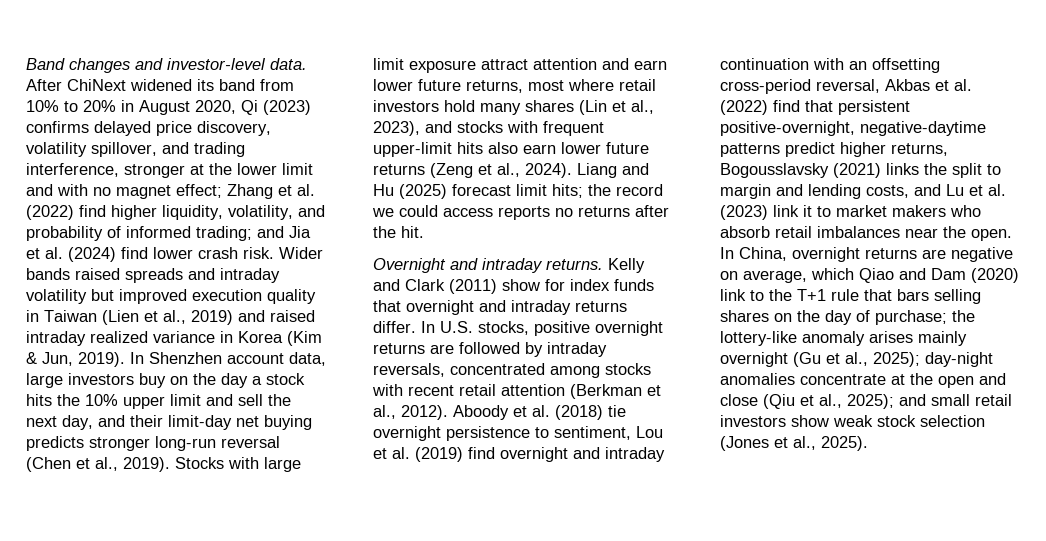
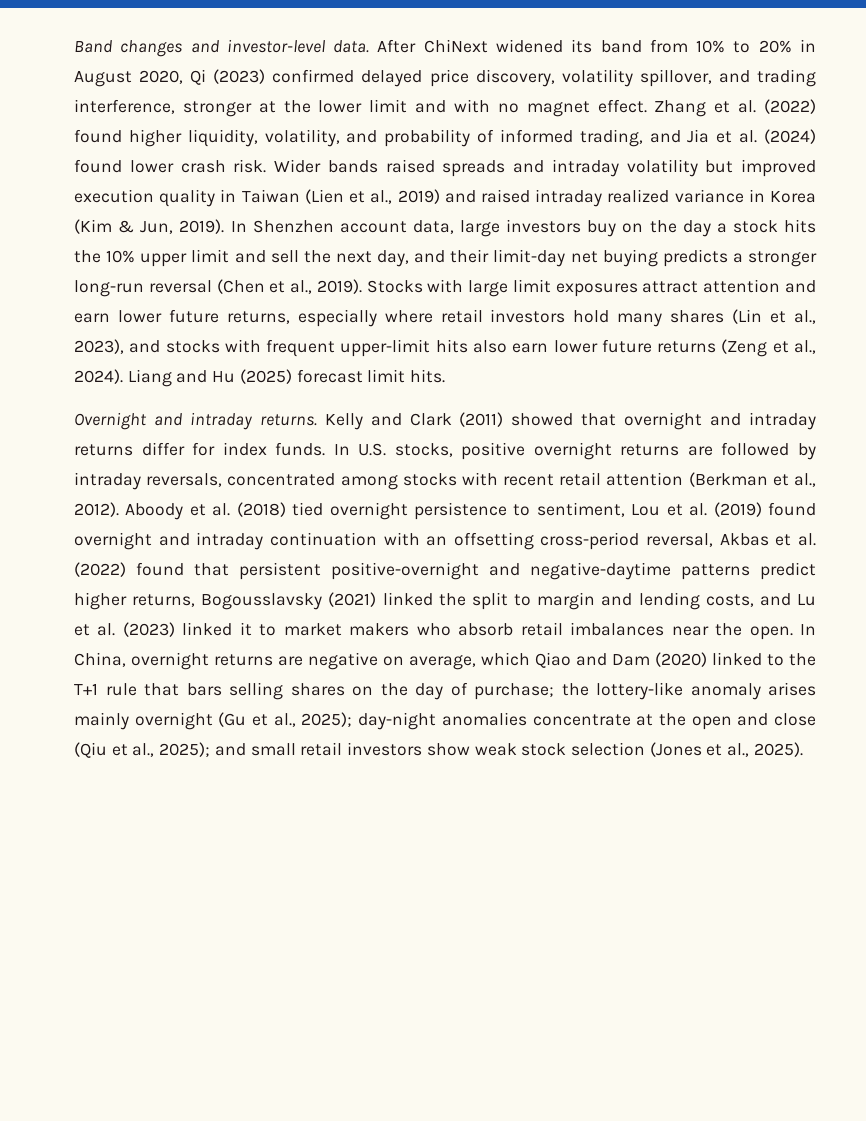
- After ChiNext widened its band from 10% to 20% in August 2020, Qi (2023) confirms delayed price discovery, volatility spillover, and trading interference, stronger at the lower limit and with no magnet effect; Zhang et al. (2022) find higher liquidity, volatility, and probability of informed trading; and Jia et al. (2024) find lower crash risk.
+ After ChiNext widened its band from 10% to 20% in August 2020, Qi (2023) confirmed delayed price discovery, volatility spillover, and trading interference, stronger at the lower limit and with no magnet effect. Zhang et al. (2022) found higher liquidity, volatility, and probability of informed trading, and Jia et al. (2024) found lower crash risk.
- In Shenzhen account data, large investors buy on the day a stock hits the 10% upper limit and sell the next day, and their limit-day net buying predicts stronger long-run reversal (Chen et al., 2019).
+ In Shenzhen account data, large investors buy on the day a stock hits the 10% upper limit and sell the next day, and their limit-day net buying predicts a stronger long-run reversal (Chen et al., 2019).
- Stocks with large limit exposure attract attention and earn lower future returns, most where retail investors hold many shares (Lin et al., 2023), and stocks with frequent upper-limit hits also earn lower future returns (Zeng et al., 2024).
+ Stocks with large limit exposures attract attention and earn lower future returns, especially where retail investors hold many shares (Lin et al., 2023), and stocks with frequent upper-limit hits also earn lower future returns (Zeng et al., 2024).
- Liang and Hu (2025) forecast limit hits; the record we could access reports no returns after the hit.
+ Liang and Hu (2025) forecast limit hits.
- Kelly and Clark (2011) show for index funds that overnight and intraday returns differ.
+ Kelly and Clark (2011) showed that overnight and intraday returns differ for index funds.
- Aboody et al. (2018) tie overnight persistence to sentiment, Lou et al. (2019) find overnight and intraday continuation with an offsetting cross-period reversal, Akbas et al. (2022) find that persistent positive-overnight, negative-daytime patterns predict higher returns, Bogousslavsky (2021) links the split to margin and lending costs, and Lu et al. (2023) link it to market makers who absorb retail imbalances near the open.
+ Aboody et al. (2018) tied overnight persistence to sentiment, Lou et al. (2019) found overnight and intraday continuation with an offsetting cross-period reversal, Akbas et al. (2022) found that persistent positive-overnight and negative-daytime patterns predict higher returns, Bogousslavsky (2021) linked the split to margin and lending costs, and Lu et al. (2023) linked it to market makers who absorb retail imbalances near the open.
- In China, overnight returns are negative on average, which Qiao and Dam (2020) link to the T+1 rule that bars selling shares on the day of purchase; the lottery-like anomaly arises mainly overnight (Gu et al., 2025); day-night anomalies concentrate at the open and close (Qiu et al., 2025); and small retail investors show weak stock selection (Jones et al., 2025).
+ In China, overnight returns are negative on average, which Qiao and Dam (2020) linked to the T+1 rule that bars selling shares on the day of purchase; the lottery-like anomaly arises mainly overnight (Gu et al., 2025); day-night anomalies concentrate at the open and close (Qiu et al., 2025); and small retail investors show weak stock selection (Jones et al., 2025).

